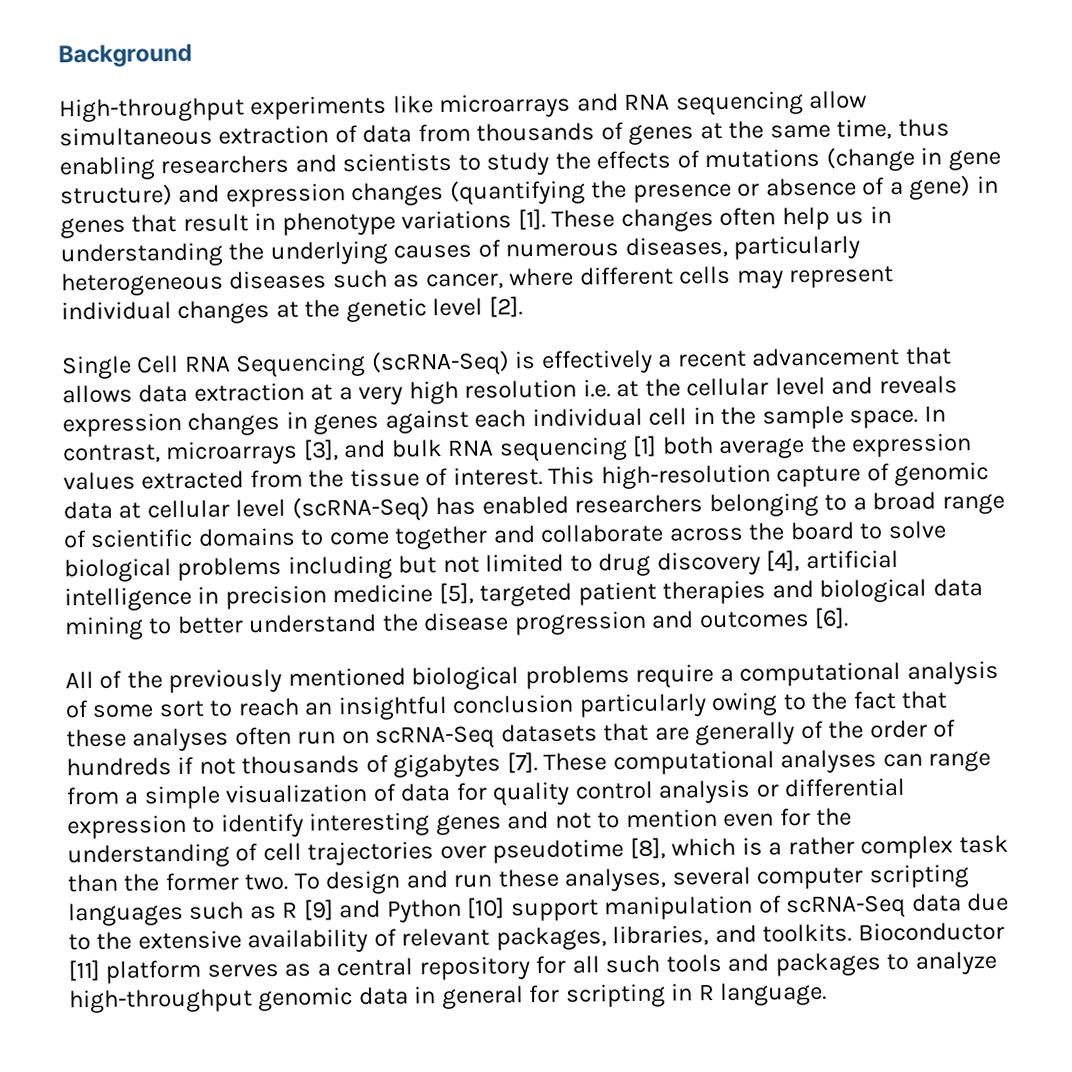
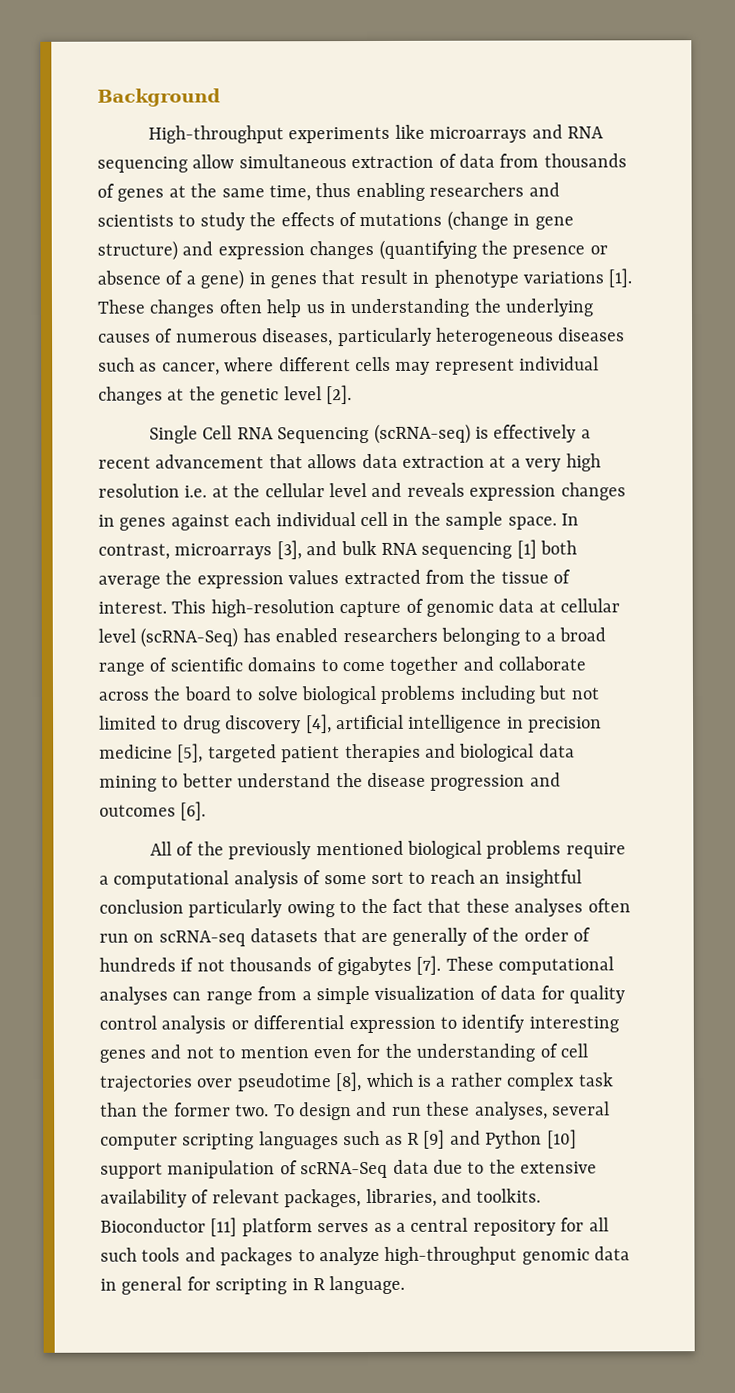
- Single Cell RNA Sequencing (scRNA-Seq) is effectively a recent advancement that allows data extraction at a very high resolution i.e. at the cellular level and reveals expression changes in genes against each individual cell in the sample space.
+ Single Cell RNA Sequencing (scRNA-seq) is effectively a recent advancement that allows data extraction at a very high resolution i.e. at the cellular level and reveals expression changes in genes against each individual cell in the sample space.
- All of the previously mentioned biological problems require a computational analysis of some sort to reach an insightful conclusion particularly owing to the fact that these analyses often run on scRNA-Seq datasets that are generally of the order of hundreds if not thousands of gigabytes [7].
+ All of the previously mentioned biological problems require a computational analysis of some sort to reach an insightful conclusion particularly owing to the fact that these analyses often run on scRNA-seq datasets that are generally of the order of hundreds if not thousands of gigabytes [7].

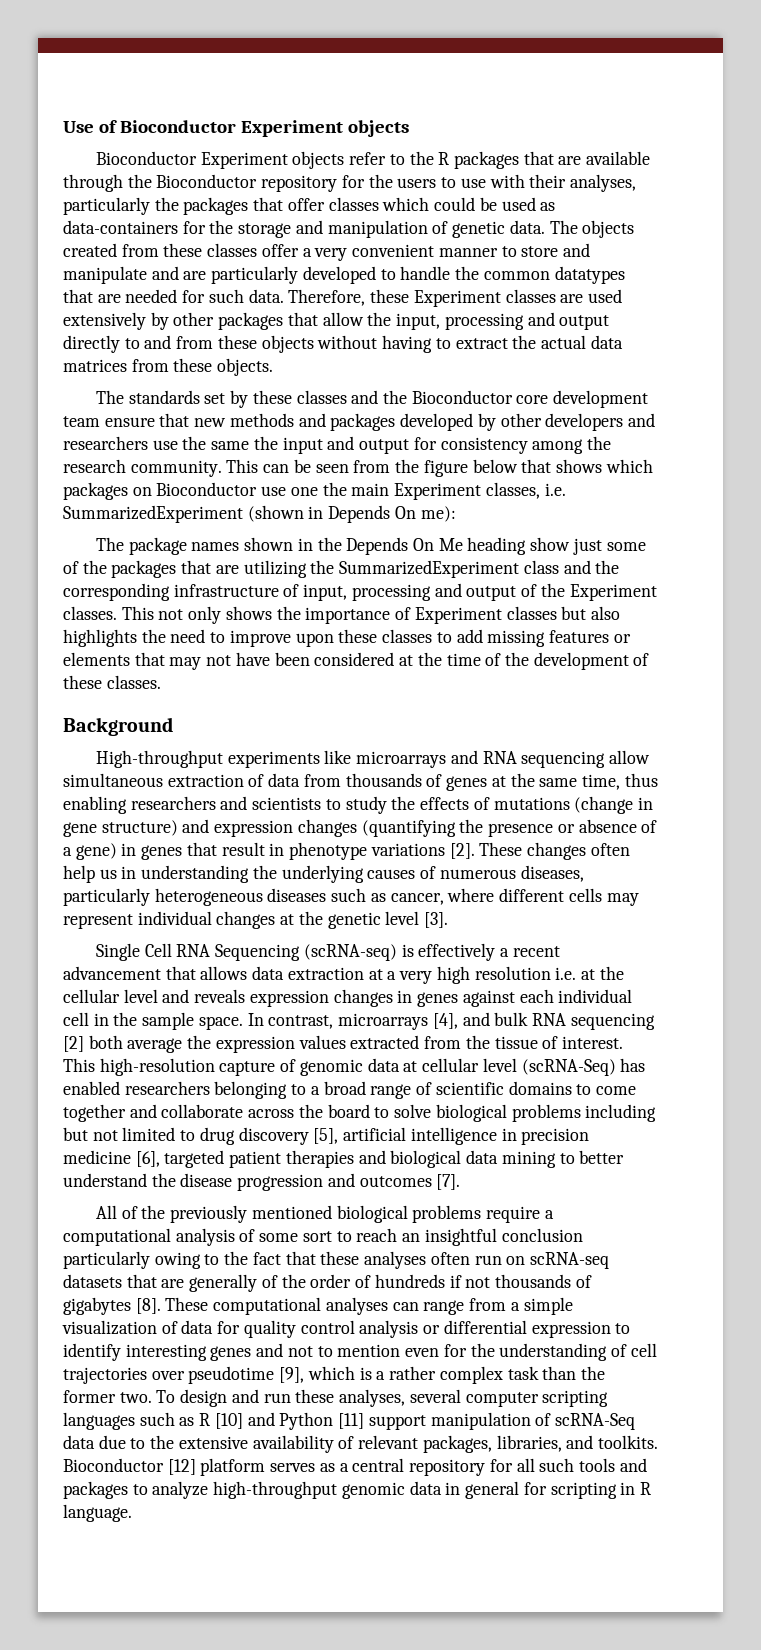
+ Use of Bioconductor Experiment objects
+ Bioconductor Experiment objects refer to the R packages that are available through the Bioconductor repository for the users to use with their analyses, particularly the packages that offer classes which could be used as data-containers for the storage and manipulation of genetic data. The objects created from these classes offer a very convenient manner to store and manipulate and are particularly developed to handle the common datatypes that are needed for such data. Therefore, these Experiment classes are used extensively by other packages that allow the input, processing and output directly to and from these objects without having to extract the actual data matrices from these objects.
+ The standards set by these classes and the Bioconductor core development team ensure that new methods and packages developed by other developers and researchers use the same the input and output for consistency among the research community. This can be seen from the figure below that shows which packages on Bioconductor use one the main Experiment classes, i.e. SummarizedExperiment (shown in Depends On me):
+ The package names shown in the Depends On Me heading show just some of the packages that are utilizing the SummarizedExperiment class and the corresponding infrastructure of input, processing and output of the Experiment classes. This not only shows the importance of Experiment classes but also highlights the need to improve upon these classes to add missing features or elements that may not have been considered at the time of the development of these classes.
- High-throughput experiments like microarrays and RNA sequencing allow simultaneous extraction of data from thousands of genes at the same time, thus enabling researchers and scientists to study the effects of mutations (change in gene structure) and expression changes (quantifying the presence or absence of a gene) in genes that result in phenotype variations [1].
+ High-throughput experiments like microarrays and RNA sequencing allow simultaneous extraction of data from thousands of genes at the same time, thus enabling researchers and scientists to study the effects of mutations (change in gene structure) and expression changes (quantifying the presence or absence of a gene) in genes that result in phenotype variations [2].
- These changes often help us in understanding the underlying causes of numerous diseases, particularly heterogeneous diseases such as cancer, where different cells may represent individual changes at the genetic level [2].
+ These changes often help us in understanding the underlying causes of numerous diseases, particularly heterogeneous diseases such as cancer, where different cells may represent individual changes at the genetic level [3].
- In contrast, microarrays [3], and bulk RNA sequencing [1] both average the expression values extracted from the tissue of interest.
+ In contrast, microarrays [4], and bulk RNA sequencing [2] both average the expression values extracted from the tissue of interest.
- This high-resolution capture of genomic data at cellular level (scRNA-Seq) has enabled researchers belonging to a broad range of scientific domains to come together and collaborate across the board to solve biological problems including but not limited to drug discovery [4], artificial intelligence in precision medicine [5], targeted patient therapies and biological data mining to better understand the disease progression and outcomes [6].
+ This high-resolution capture of genomic data at cellular level (scRNA-Seq) has enabled researchers belonging to a broad range of scientific domains to come together and collaborate across the board to solve biological problems including but not limited to drug discovery [5], artificial intelligence in precision medicine [6], targeted patient therapies and biological data mining to better understand the disease progression and outcomes [7].
- All of the previously mentioned biological problems require a computational analysis of some sort to reach an insightful conclusion particularly owing to the fact that these analyses often run on scRNA-seq datasets that are generally of the order of hundreds if not thousands of gigabytes [7].
+ All of the previously mentioned biological problems require a computational analysis of some sort to reach an insightful conclusion particularly owing to the fact that these analyses often run on scRNA-seq datasets that are generally of the order of hundreds if not thousands of gigabytes [8].
- These computational analyses can range from a simple visualization of data for quality control analysis or differential expression to identify interesting genes and not to mention even for the understanding of cell trajectories over pseudotime [8], which is a rather complex task than the former two.
+ These computational analyses can range from a simple visualization of data for quality control analysis or differential expression to identify interesting genes and not to mention even for the understanding of cell trajectories over pseudotime [9], which is a rather complex task than the former two.
- To design and run these analyses, several computer scripting languages such as R [9] and Python [10] support manipulation of scRNA-Seq data due to the extensive availability of relevant packages, libraries, and toolkits.
+ To design and run these analyses, several computer scripting languages such as R [10] and Python [11] support manipulation of scRNA-Seq data due to the extensive availability of relevant packages, libraries, and toolkits.
- Bioconductor [11] platform serves as a central repository for all such tools and packages to analyze high-throughput genomic data in general for scripting in R language.
+ Bioconductor [12] platform serves as a central repository for all such tools and packages to analyze high-throughput genomic data in general for scripting in R language.

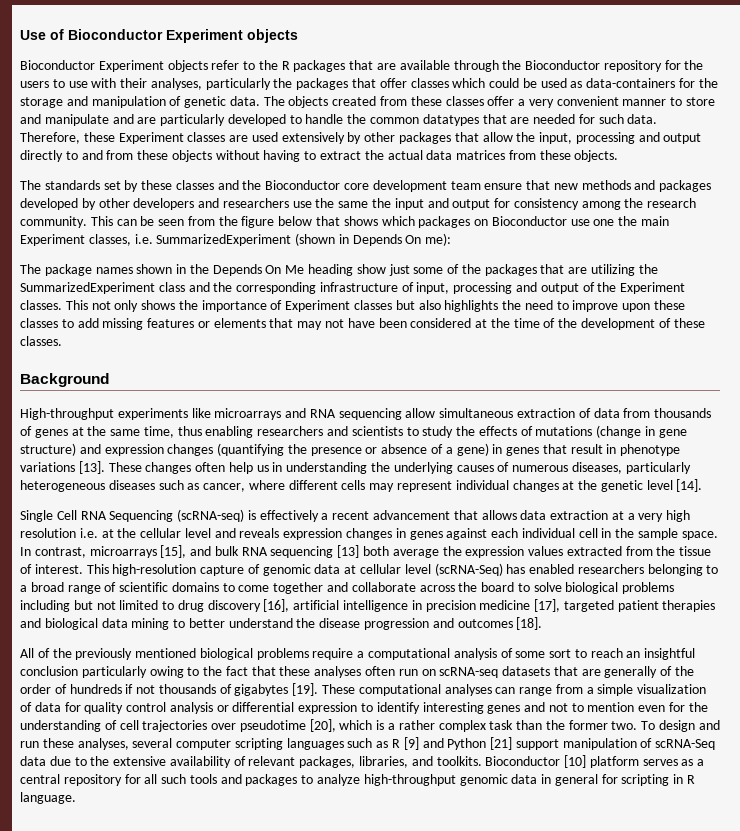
- High-throughput experiments like microarrays and RNA sequencing allow simultaneous extraction of data from thousands of genes at the same time, thus enabling researchers and scientists to study the effects of mutations (change in gene structure) and expression changes (quantifying the presence or absence of a gene) in genes that result in phenotype variations [2].
+ High-throughput experiments like microarrays and RNA sequencing allow simultaneous extraction of data from thousands of genes at the same time, thus enabling researchers and scientists to study the effects of mutations (change in gene structure) and expression changes (quantifying the presence or absence of a gene) in genes that result in phenotype variations [13].
- These changes often help us in understanding the underlying causes of numerous diseases, particularly heterogeneous diseases such as cancer, where different cells may represent individual changes at the genetic level [3].
+ These changes often help us in understanding the underlying causes of numerous diseases, particularly heterogeneous diseases such as cancer, where different cells may represent individual changes at the genetic level [14].
- In contrast, microarrays [4], and bulk RNA sequencing [2] both average the expression values extracted from the tissue of interest.
+ In contrast, microarrays [15], and bulk RNA sequencing [13] both average the expression values extracted from the tissue of interest.
- This high-resolution capture of genomic data at cellular level (scRNA-Seq) has enabled researchers belonging to a broad range of scientific domains to come together and collaborate across the board to solve biological problems including but not limited to drug discovery [5], artificial intelligence in precision medicine [6], targeted patient therapies and biological data mining to better understand the disease progression and outcomes [7].
+ This high-resolution capture of genomic data at cellular level (scRNA-Seq) has enabled researchers belonging to a broad range of scientific domains to come together and collaborate across the board to solve biological problems including but not limited to drug discovery [16], artificial intelligence in precision medicine [17], targeted patient therapies and biological data mining to better understand the disease progression and outcomes [18].
- All of the previously mentioned biological problems require a computational analysis of some sort to reach an insightful conclusion particularly owing to the fact that these analyses often run on scRNA-seq datasets that are generally of the order of hundreds if not thousands of gigabytes [8].
+ All of the previously mentioned biological problems require a computational analysis of some sort to reach an insightful conclusion particularly owing to the fact that these analyses often run on scRNA-seq datasets that are generally of the order of hundreds if not thousands of gigabytes [19].
- These computational analyses can range from a simple visualization of data for quality control analysis or differential expression to identify interesting genes and not to mention even for the understanding of cell trajectories over pseudotime [9], which is a rather complex task than the former two.
+ These computational analyses can range from a simple visualization of data for quality control analysis or differential expression to identify interesting genes and not to mention even for the understanding of cell trajectories over pseudotime [20], which is a rather complex task than the former two.
- To design and run these analyses, several computer scripting languages such as R [10] and Python [11] support manipulation of scRNA-Seq data due to the extensive availability of relevant packages, libraries, and toolkits.
+ To design and run these analyses, several computer scripting languages such as R [9] and Python [21] support manipulation of scRNA-Seq data due to the extensive availability of relevant packages, libraries, and toolkits.
- Bioconductor [12] platform serves as a central repository for all such tools and packages to analyze high-throughput genomic data in general for scripting in R language.
+ Bioconductor [10] platform serves as a central repository for all such tools and packages to analyze high-throughput genomic data in general for scripting in R language.

